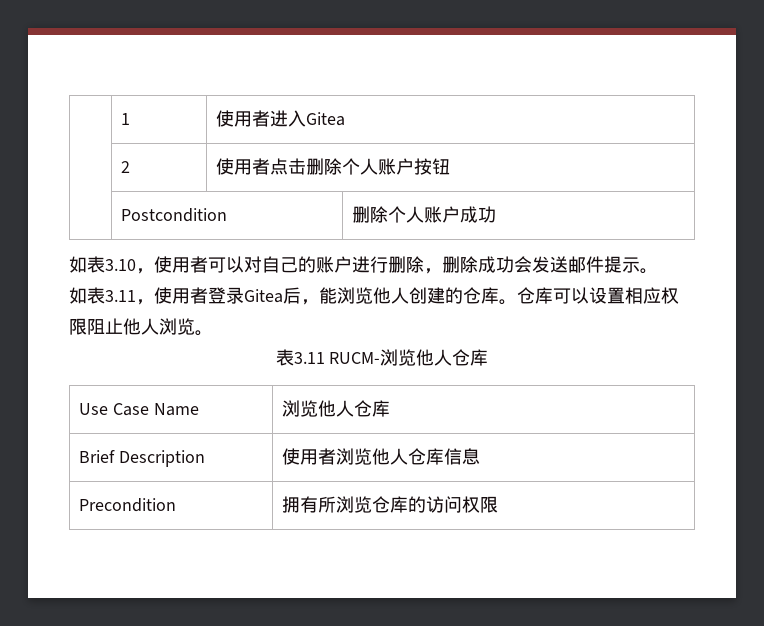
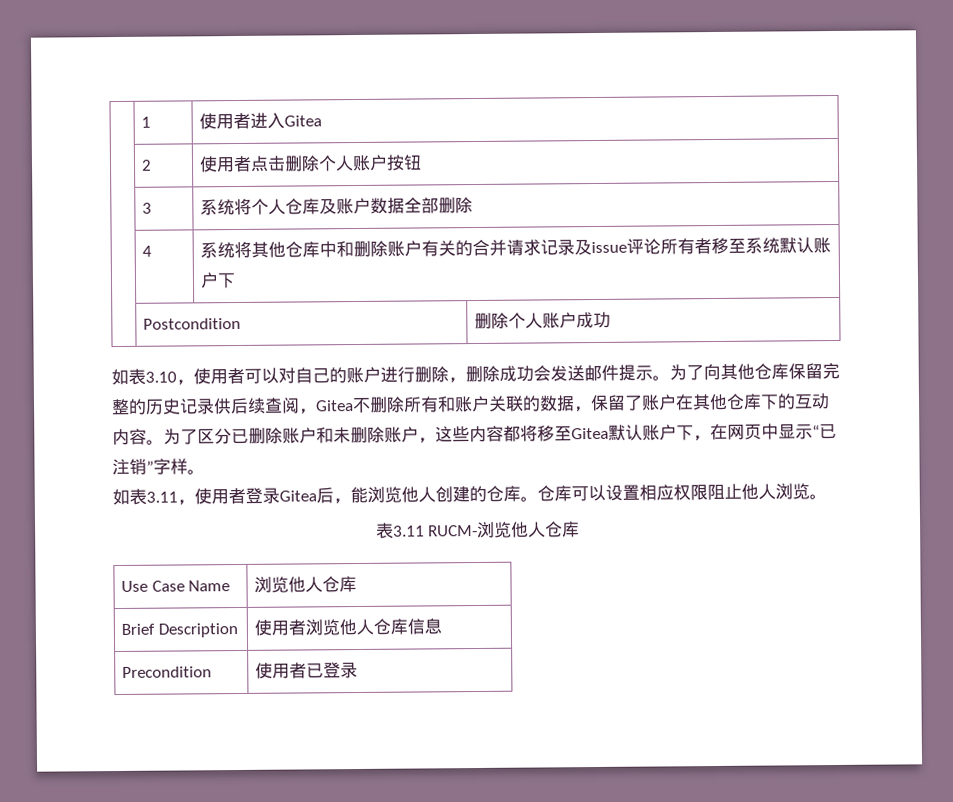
+ | 3 | 系统将个人仓库及账户数据全部删除
+ | 4 | 系统将其他仓库中和删除账户有关的合并请求记录及issue评论所有者移至系统默认账户下
+ 为了向其他仓库保留完整的历史记录供后续查阅，Gitea不删除所有和账户关联的数据，保留了账户在其他仓库下的互动内容。为了区分已删除账户和未删除账户，这些内容都将移至Gitea默认账户下，在网页中显示“已注销”字样。
- Precondition | 拥有所浏览仓库的访问权限
+ Precondition | 使用者已登录

